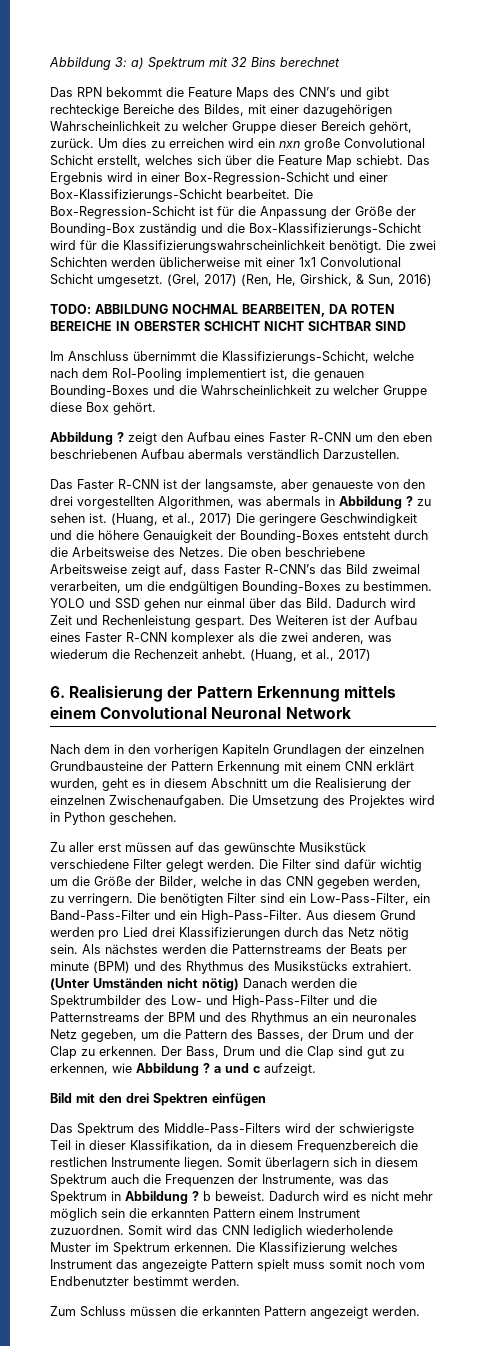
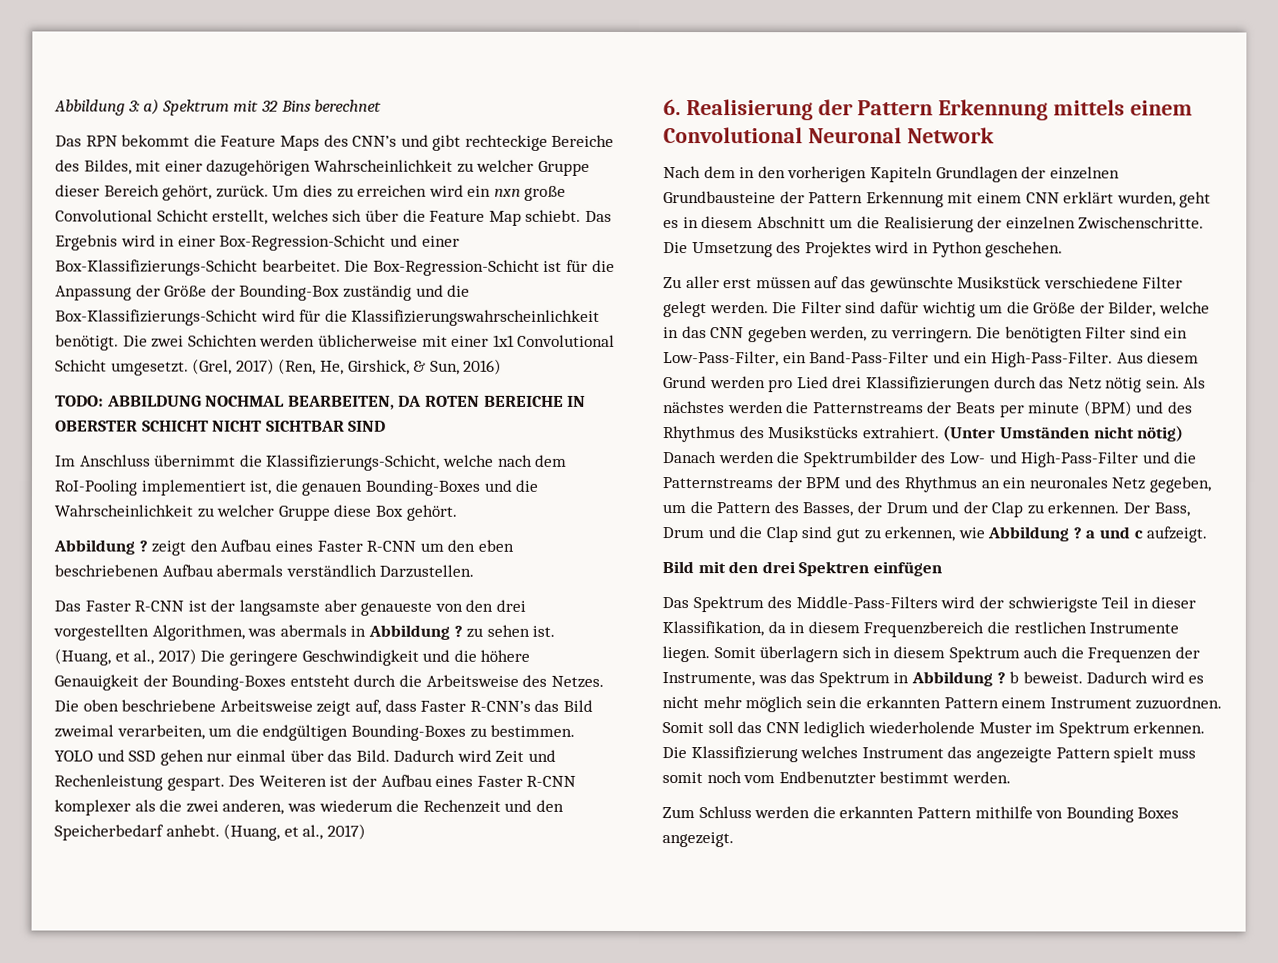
- Das Faster R-CNN ist der langsamste, aber genaueste von den drei vorgestellten Algorithmen, was abermals in Abbildung ? zu sehen ist.
+ Das Faster R-CNN ist der langsamste aber genaueste von den drei vorgestellten Algorithmen, was abermals in Abbildung ? zu sehen ist.
- Des Weiteren ist der Aufbau eines Faster R-CNN komplexer als die zwei anderen, was wiederum die Rechenzeit anhebt.
+ Des Weiteren ist der Aufbau eines Faster R-CNN komplexer als die zwei anderen, was wiederum die Rechenzeit und den Speicherbedarf anhebt.
- Nach dem in den vorherigen Kapiteln Grundlagen der einzelnen Grundbausteine der Pattern Erkennung mit einem CNN erklärt wurden, geht es in diesem Abschnitt um die Realisierung der einzelnen Zwischenaufgaben.
+ Nach dem in den vorherigen Kapiteln Grundlagen der einzelnen Grundbausteine der Pattern Erkennung mit einem CNN erklärt wurden, geht es in diesem Abschnitt um die Realisierung der einzelnen Zwischenschritte.
- Somit wird das CNN lediglich wiederholende Muster im Spektrum erkennen.
+ Somit soll das CNN lediglich wiederholende Muster im Spektrum erkennen.
- Zum Schluss müssen die erkannten Pattern angezeigt werden.
+ Zum Schluss werden die erkannten Pattern mithilfe von Bounding Boxes angezeigt.

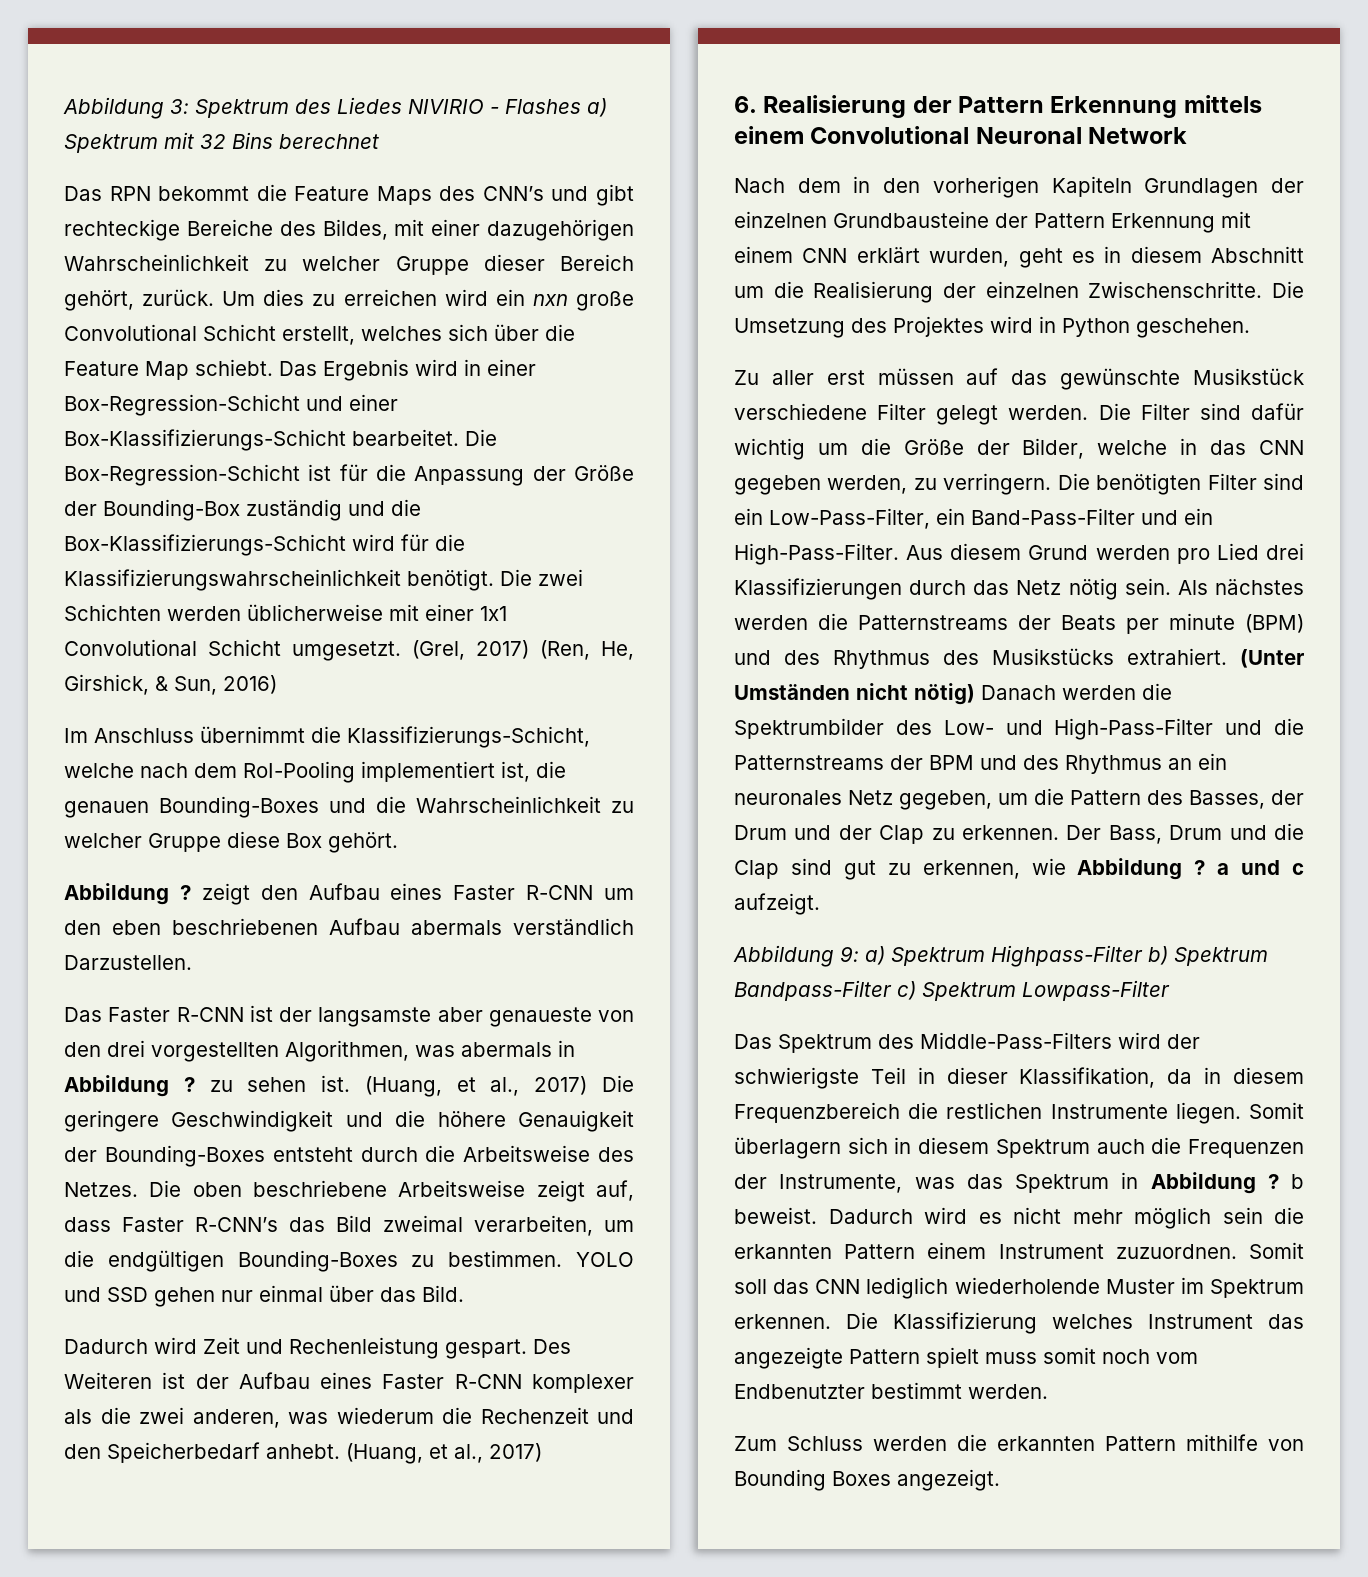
- Abbildung 3: a) Spektrum mit 32 Bins berechnet
+ Abbildung 3: Spektrum des Liedes NIVIRIO - Flashes a) Spektrum mit 32 Bins berechnet
- TODO: ABBILDUNG NOCHMAL BEARBEITEN, DA ROTEN BEREICHE IN OBERSTER SCHICHT NICHT SICHTBAR SIND
- YOLO und SSD gehen nur einmal über das Bild. Dadurch wird Zeit und Rechenleistung gespart.
+ YOLO und SSD gehen nur einmal über das Bild.
+ Dadurch wird Zeit und Rechenleistung gespart.
- Bild mit den drei Spektren einfügen
+ Abbildung 9: a) Spektrum Highpass-Filter b) Spektrum Bandpass-Filter c) Spektrum Lowpass-Filter

